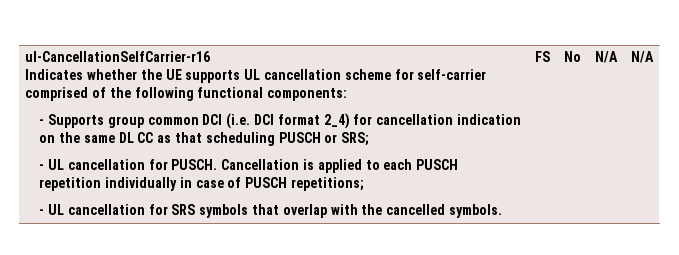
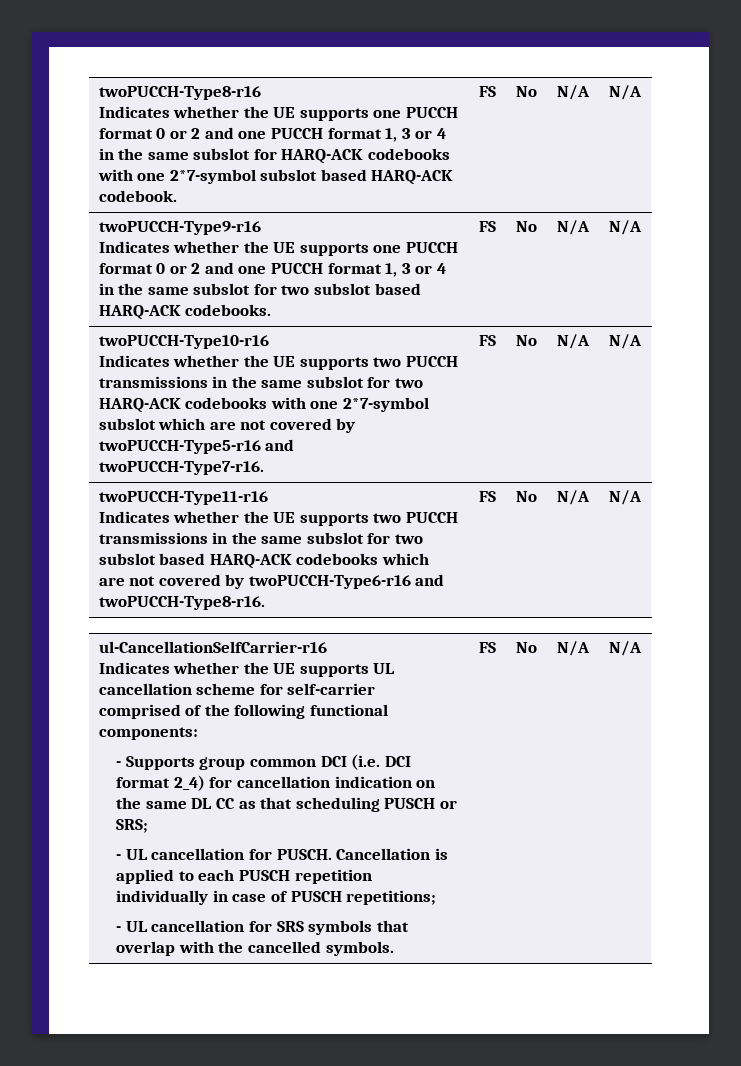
+ twoPUCCH-Type8-r16
+ Indicates whether the UE supports one PUCCH format 0 or 2 and one PUCCH format 1, 3 or 4 in the same subslot for HARQ-ACK codebooks with one 2*7-symbol subslot based HARQ-ACK codebook. | FS | No | N/A | N/A
+ twoPUCCH-Type9-r16
+ Indicates whether the UE supports one PUCCH format 0 or 2 and one PUCCH format 1, 3 or 4 in the same subslot for two subslot based HARQ-ACK codebooks. | FS | No | N/A | N/A
+ twoPUCCH-Type10-r16
+ Indicates whether the UE supports two PUCCH transmissions in the same subslot for two HARQ-ACK codebooks with one 2*7-symbol subslot which are not covered by twoPUCCH-Type5-r16 and twoPUCCH-Type7-r16. | FS | No | N/A | N/A
+ twoPUCCH-Type11-r16
+ Indicates whether the UE supports two PUCCH transmissions in the same subslot for two subslot based HARQ-ACK codebooks which are not covered by twoPUCCH-Type6-r16 and twoPUCCH-Type8-r16. | FS | No | N/A | N/A

